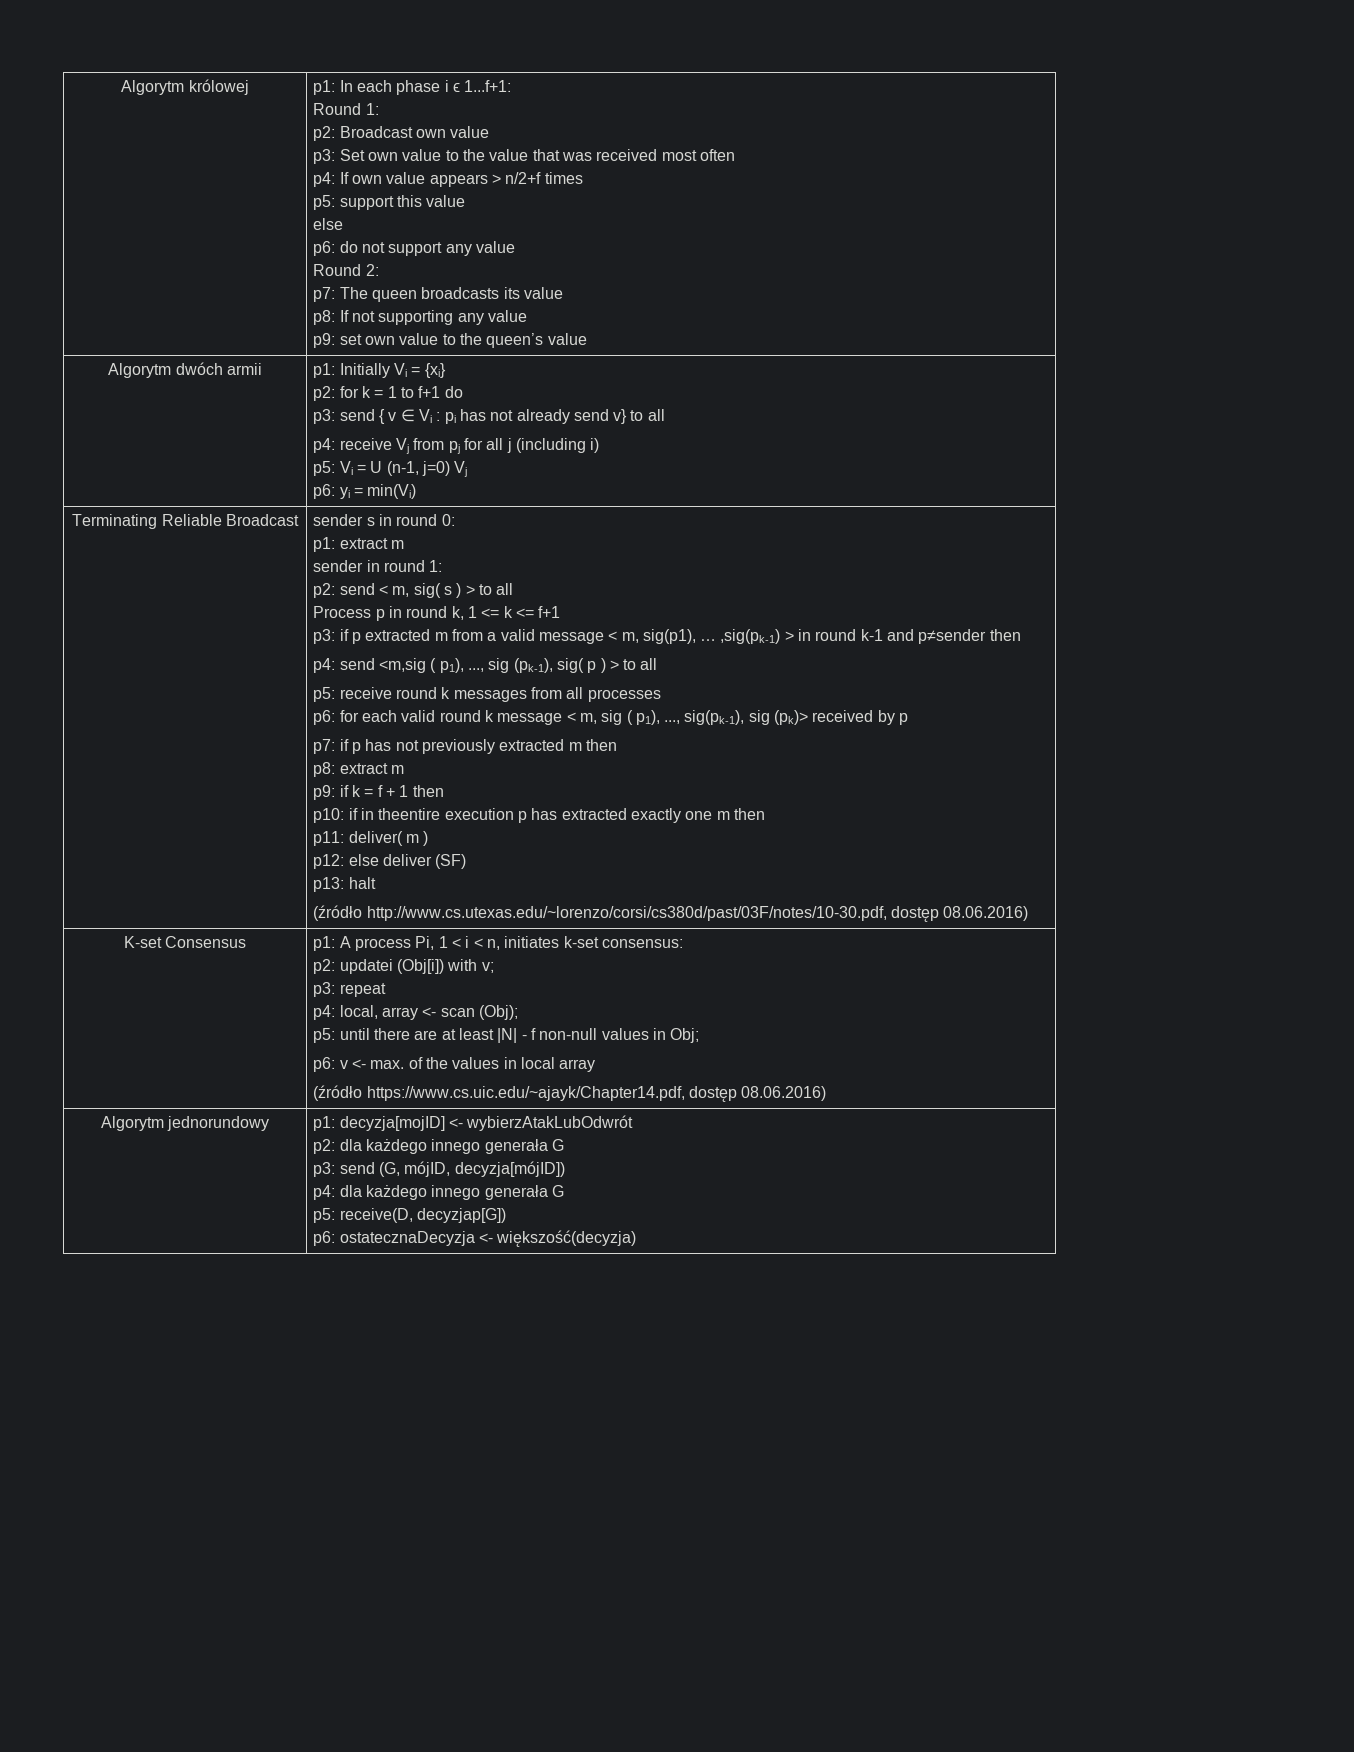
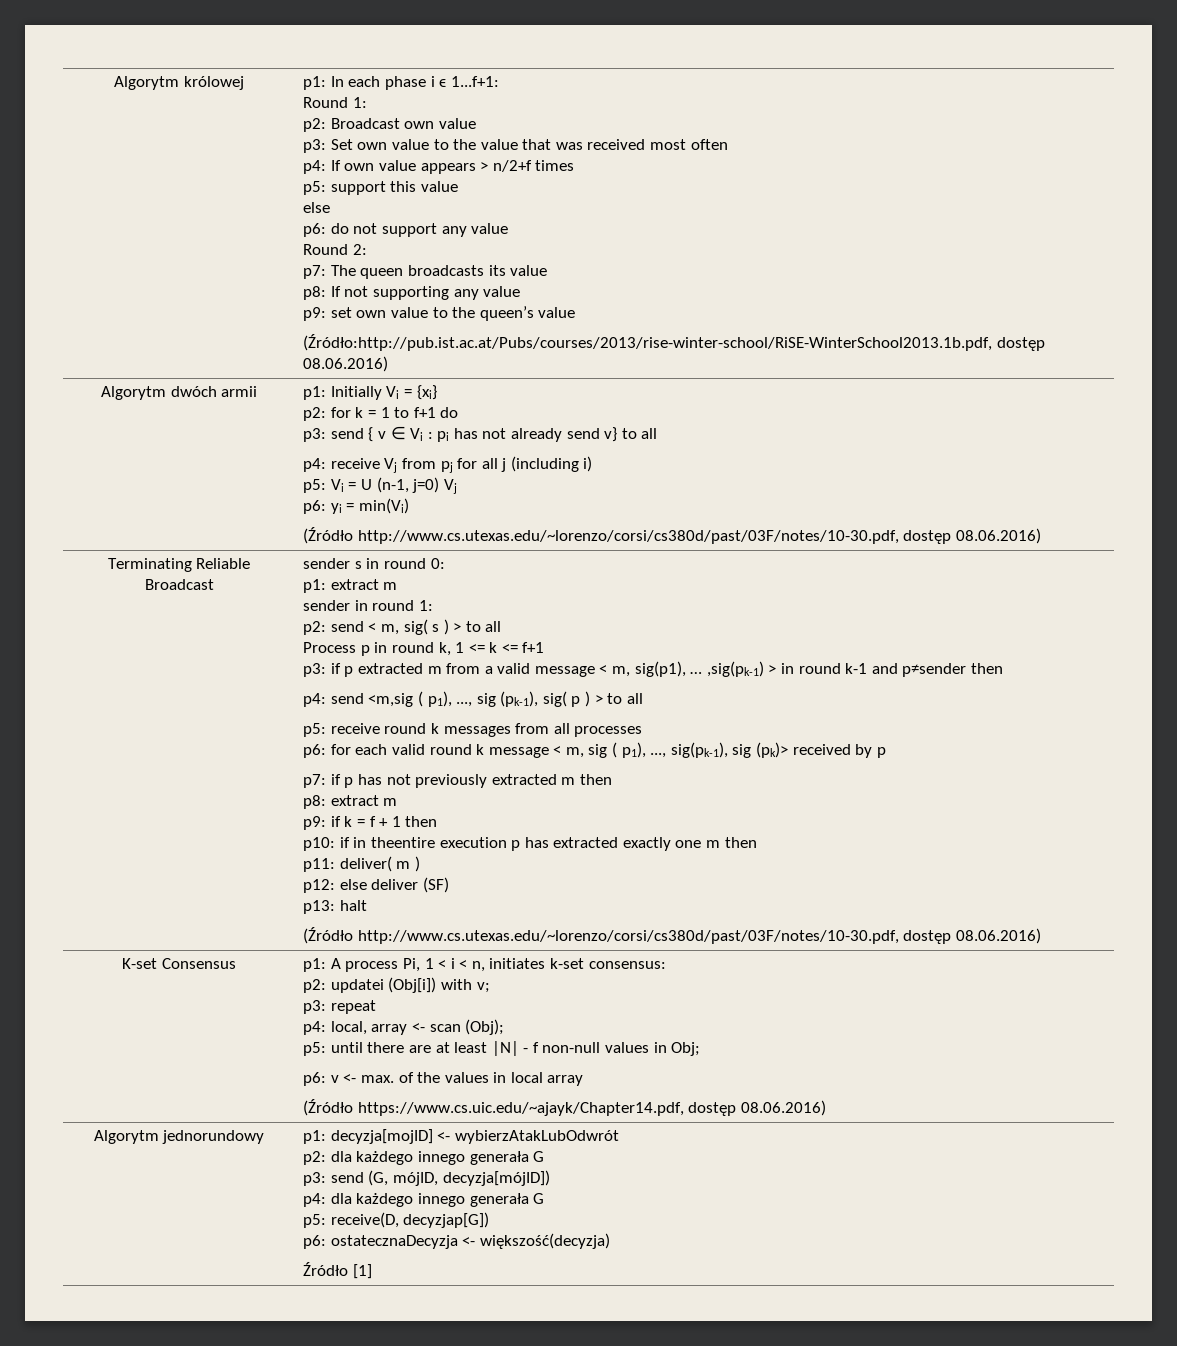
+ (Źródło:http://pub.ist.ac.at/Pubs/courses/2013/rise-winter-school/RiSE-WinterSchool2013.1b.pdf, dostęp 08.06.2016)
  p6: yi = min(Vi)
+ (Źródło http://www.cs.utexas.edu/~lorenzo/corsi/cs380d/past/03F/notes/10-30.pdf, dostęp 08.06.2016)
  p13: halt
- (źródło http://www.cs.utexas.edu/~lorenzo/corsi/cs380d/past/03F/notes/10-30.pdf, dostęp 08.06.2016)
+ (Źródło http://www.cs.utexas.edu/~lorenzo/corsi/cs380d/past/03F/notes/10-30.pdf, dostęp 08.06.2016)
- (źródło https://www.cs.uic.edu/~ajayk/Chapter14.pdf, dostęp 08.06.2016)
+ (Źródło https://www.cs.uic.edu/~ajayk/Chapter14.pdf, dostęp 08.06.2016)
  Algorytm jednorundowy | p1: decyzja[mojID] <- wybierzAtakLubOdwrót
  p2: dla każdego innego generała G
  p3: send (G, mójID, decyzja[mójID])
  p4: dla każdego innego generała G
  p5: receive(D, decyzjap[G])
  p6: ostatecznaDecyzja <- większość(decyzja)
+ Źródło [1]

